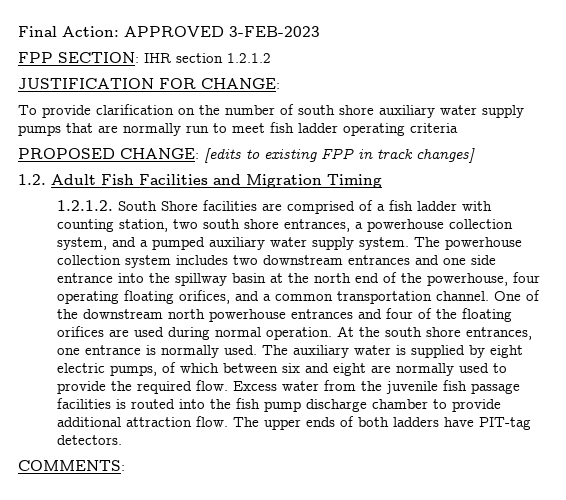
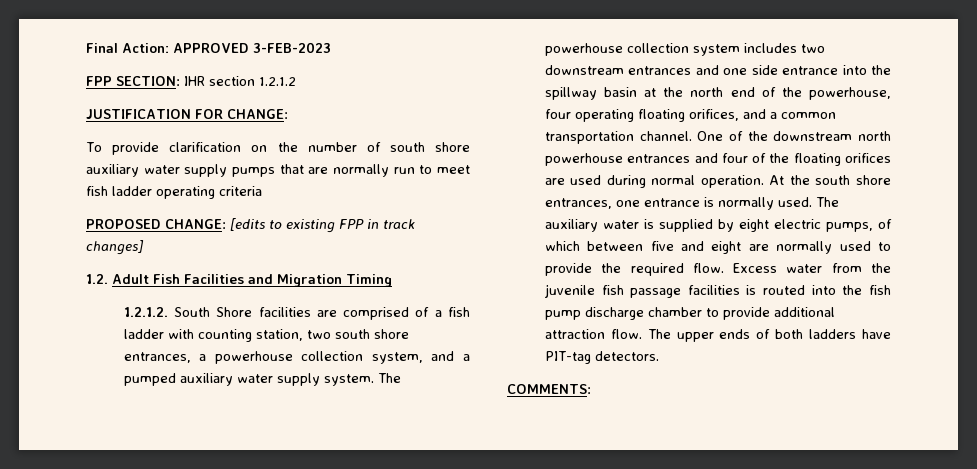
- The auxiliary water is supplied by eight electric pumps, of which between six and eight are normally used to provide the required flow.
+ The auxiliary water is supplied by eight electric pumps, of which between five and eight are normally used to provide the required flow.

